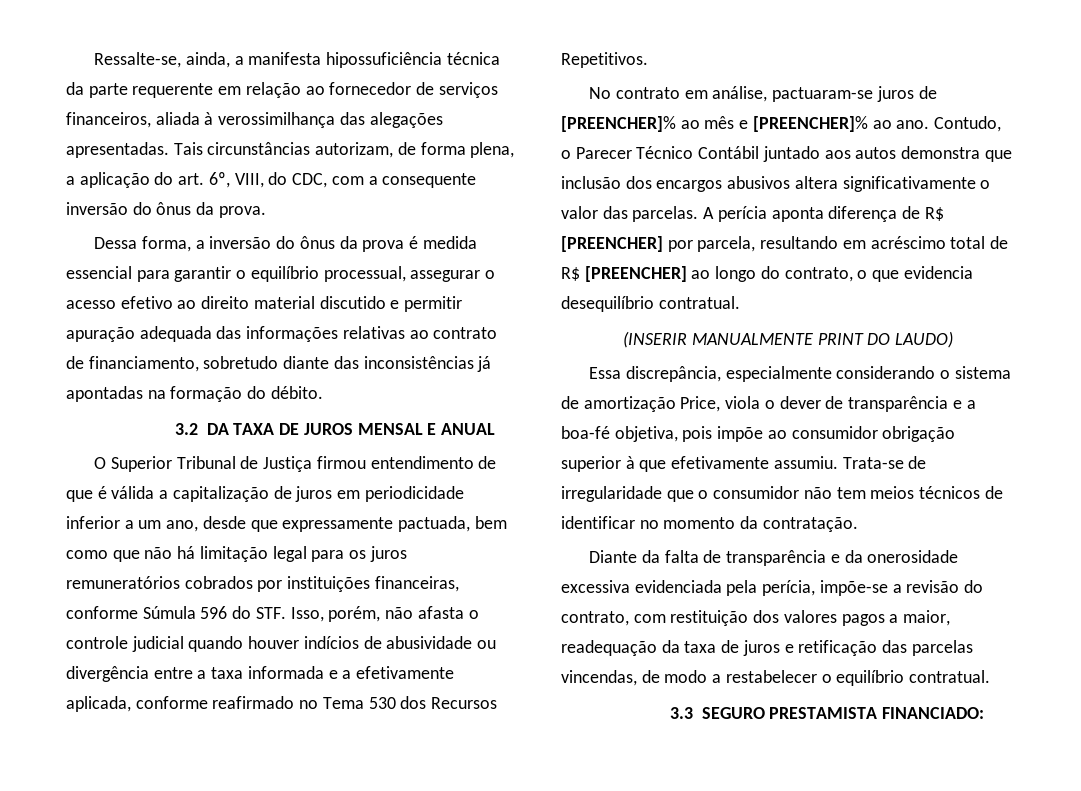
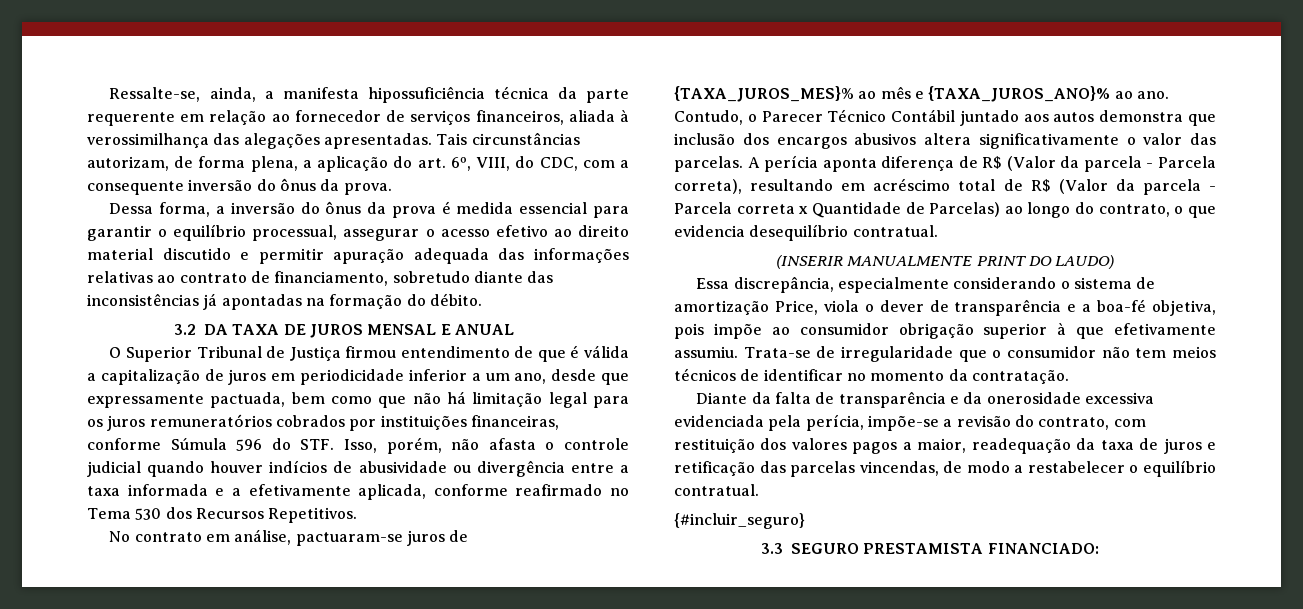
- No contrato em análise, pactuaram-se juros de [PREENCHER]% ao mês e [PREENCHER]% ao ano.
+ No contrato em análise, pactuaram-se juros de {TAXA_JUROS_MES}% ao mês e {TAXA_JUROS_ANO}% ao ano.
- A perícia aponta diferença de R$ [PREENCHER] por parcela, resultando em acréscimo total de R$ [PREENCHER] ao longo do contrato, o que evidencia desequilíbrio contratual.
+ A perícia aponta diferença de R$ (Valor da parcela - Parcela correta), resultando em acréscimo total de R$ (Valor da parcela - Parcela correta x Quantidade de Parcelas) ao longo do contrato, o que evidencia desequilíbrio contratual.
+ {#incluir_seguro}

